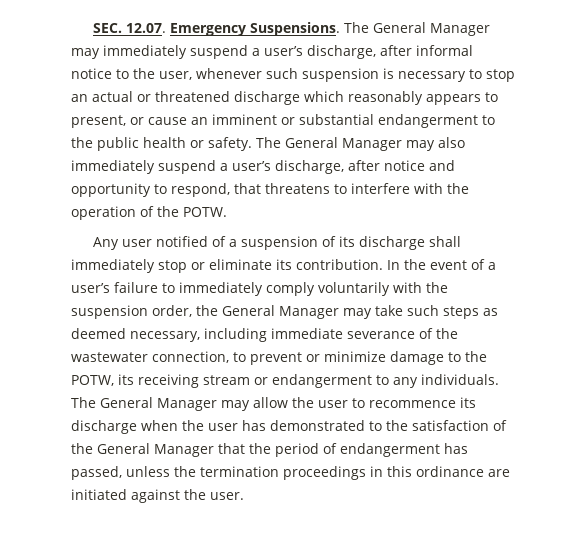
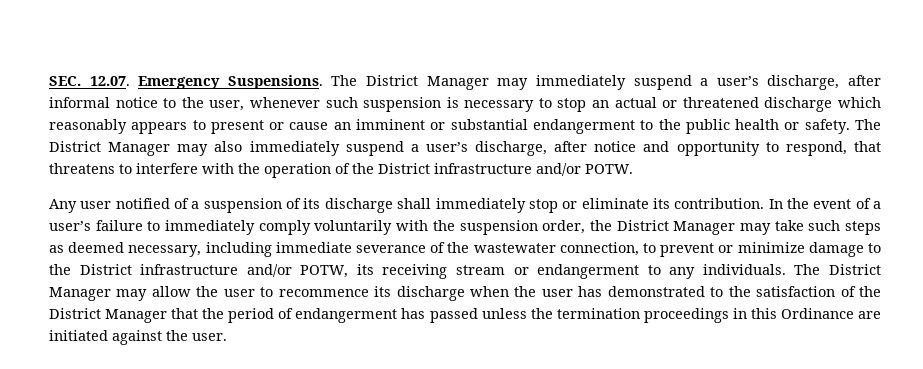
- The General Manager may immediately suspend a user’s discharge, after informal notice to the user, whenever such suspension is necessary to stop an actual or threatened discharge which reasonably appears to present, or cause an imminent or substantial endangerment to the public health or safety.
+ The District Manager may immediately suspend a user’s discharge, after informal notice to the user, whenever such suspension is necessary to stop an actual or threatened discharge which reasonably appears to present or cause an imminent or substantial endangerment to the public health or safety.
- The General Manager may also immediately suspend a user’s discharge, after notice and opportunity to respond, that threatens to interfere with the operation of the POTW.
+ The District Manager may also immediately suspend a user’s discharge, after notice and opportunity to respond, that threatens to interfere with the operation of the District infrastructure and/or POTW.
- In the event of a user’s failure to immediately comply voluntarily with the suspension order, the General Manager may take such steps as deemed necessary, including immediate severance of the wastewater connection, to prevent or minimize damage to the POTW, its receiving stream or endangerment to any individuals.
+ In the event of a user’s failure to immediately comply voluntarily with the suspension order, the District Manager may take such steps as deemed necessary, including immediate severance of the wastewater connection, to prevent or minimize damage to the District infrastructure and/or POTW, its receiving stream or endangerment to any individuals.
- The General Manager may allow the user to recommence its discharge when the user has demonstrated to the satisfaction of the General Manager that the period of endangerment has passed, unless the termination proceedings in this ordinance are initiated against the user.
+ The District Manager may allow the user to recommence its discharge when the user has demonstrated to the satisfaction of the District Manager that the period of endangerment has passed unless the termination proceedings in this Ordinance are initiated against the user.

